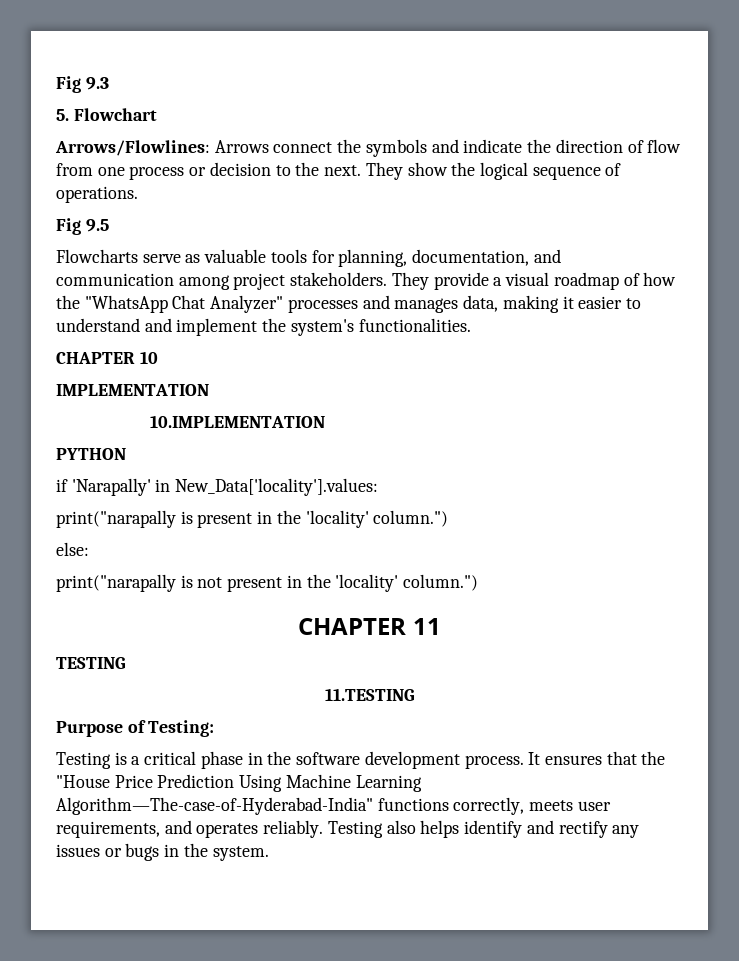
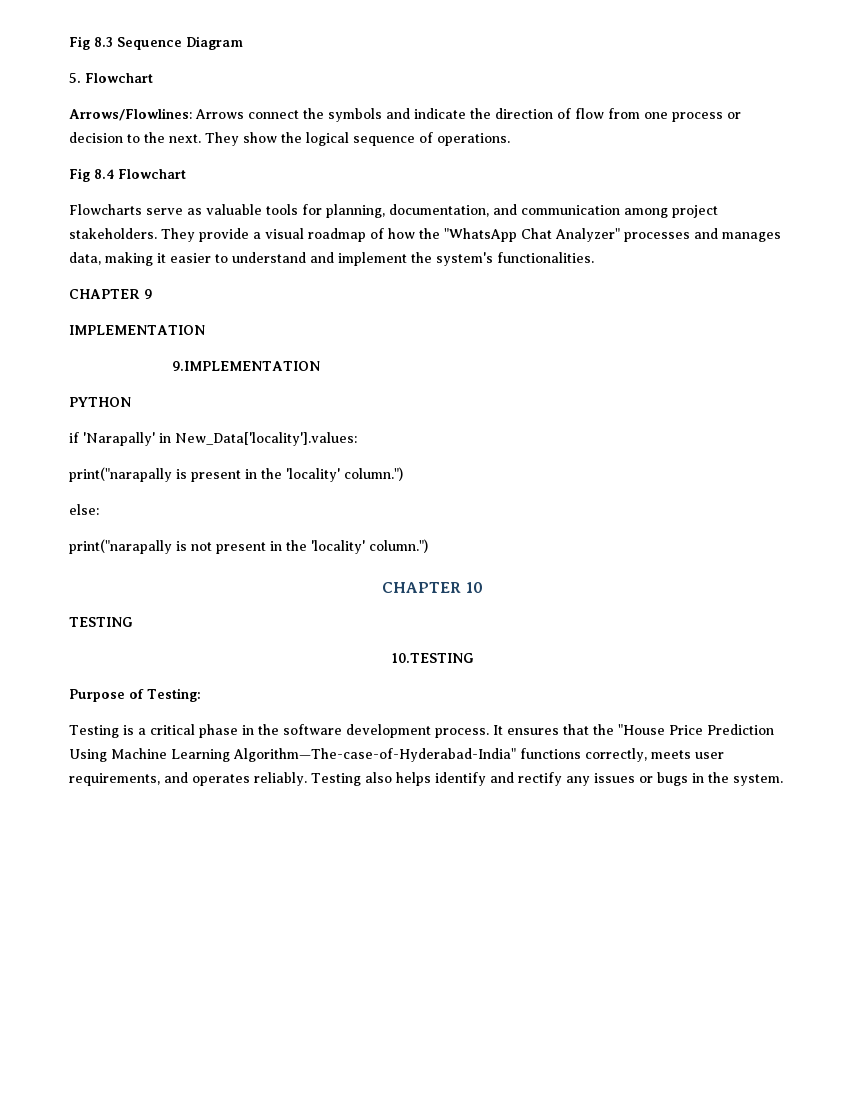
- Fig 9.3
+ Fig 8.3 Sequence Diagram
- Fig 9.5
+ Fig 8.4 Flowchart
- CHAPTER 10
+ CHAPTER 9
- 10.IMPLEMENTATION
+ 9.IMPLEMENTATION
- CHAPTER 11
+ CHAPTER 10
- 11.TESTING
+ 10.TESTING

